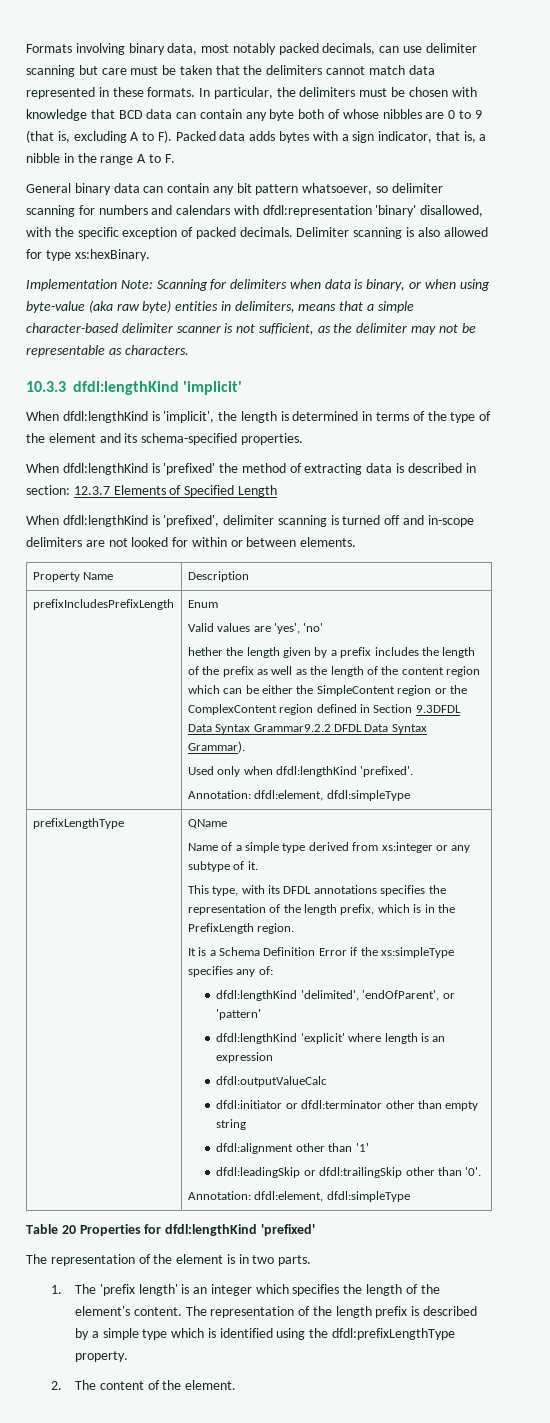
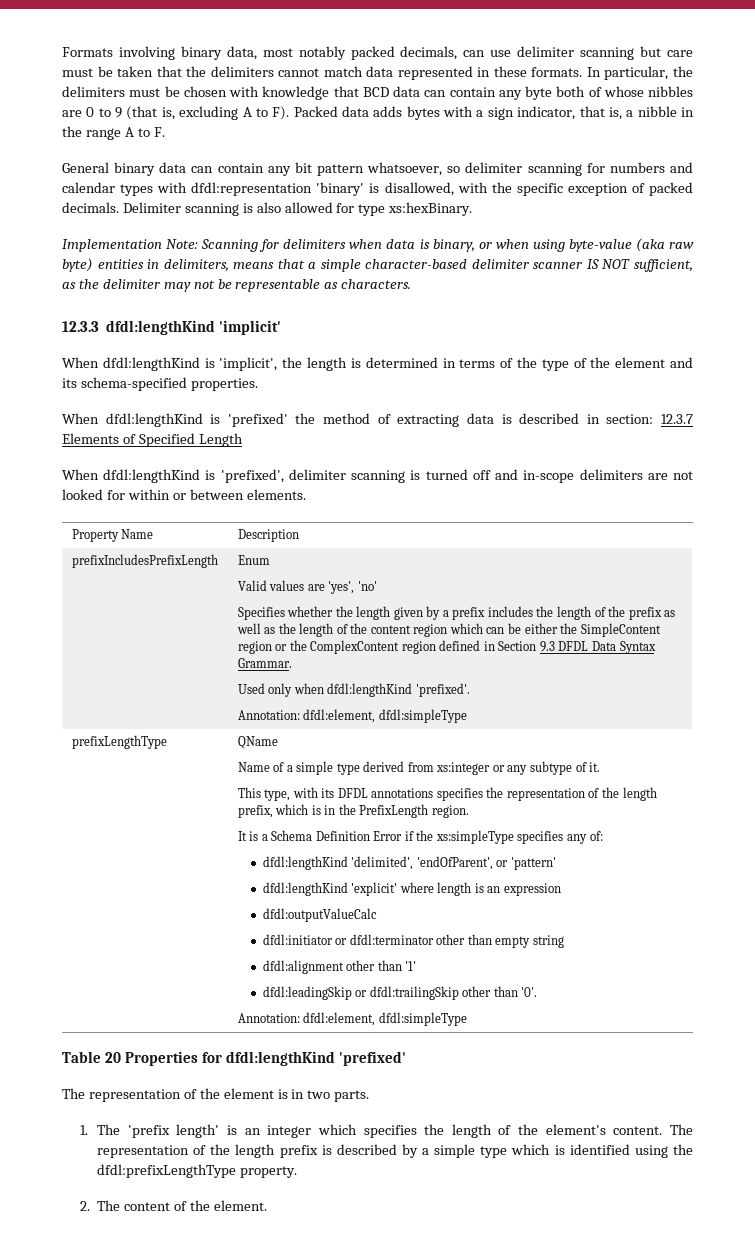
- General binary data can contain any bit pattern whatsoever, so delimiter scanning for numbers and calendars with dfdl:representation 'binary' disallowed, with the specific exception of packed decimals.
+ General binary data can contain any bit pattern whatsoever, so delimiter scanning for numbers and calendar types with dfdl:representation 'binary' is disallowed, with the specific exception of packed decimals.
- Implementation Note: Scanning for delimiters when data is binary, or when using byte-value (aka raw byte) entities in delimiters, means that a simple character-based delimiter scanner is not sufficient, as the delimiter may not be representable as characters.
+ Implementation Note: Scanning for delimiters when data is binary, or when using byte-value (aka raw byte) entities in delimiters, means that a simple character-based delimiter scanner IS NOT sufficient, as the delimiter may not be representable as characters.
- 10.3.3 dfdl:lengthKind 'implicit'
+ 12.3.3 dfdl:lengthKind 'implicit'
- hether the length given by a prefix includes the length of the prefix as well as the length of the content region which can be either the SimpleContent region or the ComplexContent region defined in Section 9.3DFDL Data Syntax Grammar9.2.2 DFDL Data Syntax Grammar).
+ Specifies whether the length given by a prefix includes the length of the prefix as well as the length of the content region which can be either the SimpleContent region or the ComplexContent region defined in Section 9.3 DFDL Data Syntax Grammar.

